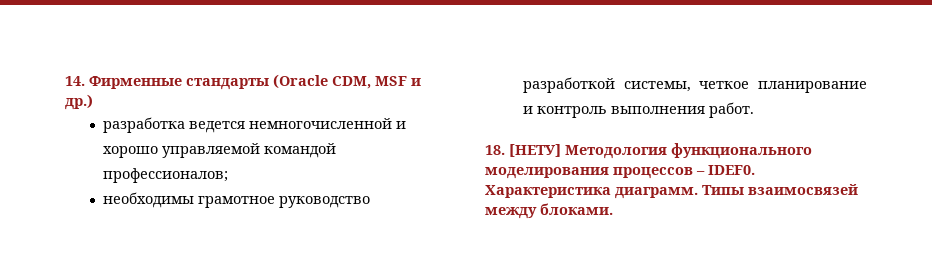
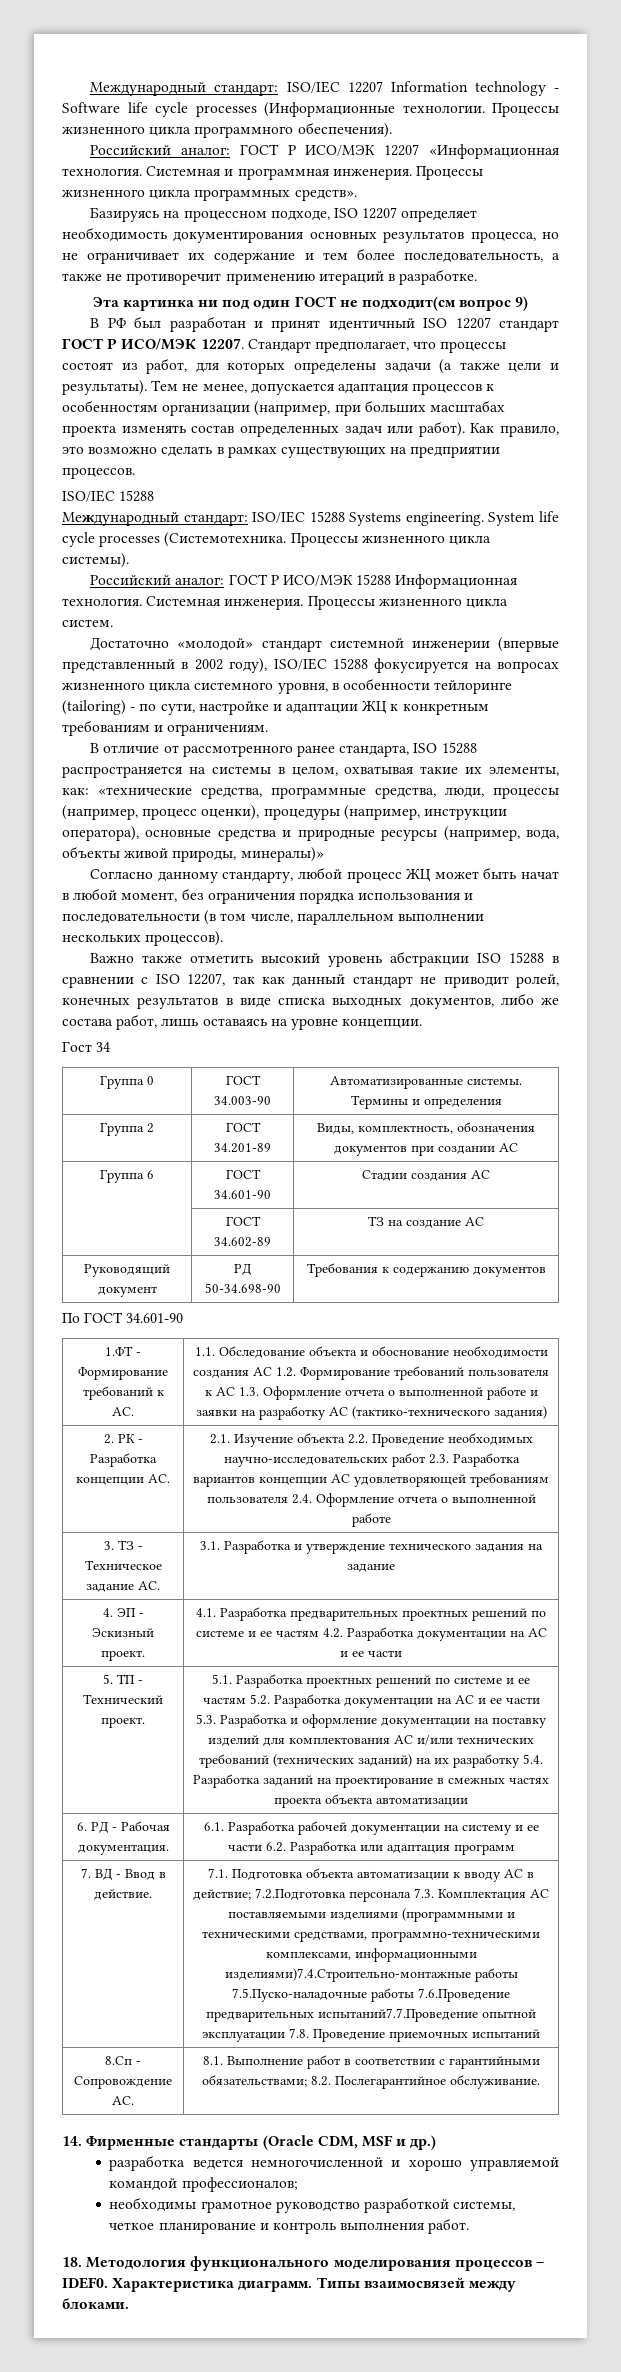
+ Международный стандарт: ISO/IEC 12207 Information technology - Software life cycle processes (Информационные технологии. Процессы жизненного цикла программного обеспечения).
+ Российский аналог: ГОСТ Р ИСО/МЭК 12207 «Информационная технология. Системная и программная инженерия. Процессы жизненного цикла программных средств».
+ Базируясь на процессном подходе, ISO 12207 определяет необходимость документирования основных результатов процесса, но не ограничивает их содержание и тем более последовательность, а также не противоречит применению итераций в разработке.
+ Эта картинка ни под один ГОСТ не подходит(см вопрос 9)
+ В РФ был разработан и принят идентичный ISO 12207 стандарт ГОСТ Р ИСО/МЭК 12207. Стандарт предполагает, что процессы состоят из работ, для которых определены задачи (а также цели и результаты). Тем не менее, допускается адаптация процессов к особенностям организации (например, при больших масштабах проекта изменять состав определенных задач или работ). Как правило, это возможно сделать в рамках существующих на предприятии процессов.
+ ISO/IEC 15288
+ Международный стандарт: ISO/IEC 15288 Systems engineering. System life cycle processes (Системотехника. Процессы жизненного цикла системы).
+ Российский аналог: ГОСТ Р ИСО/МЭК 15288 Информационная технология. Системная инженерия. Процессы жизненного цикла систем.
+ Достаточно «молодой» стандарт системной инженерии (впервые представленный в 2002 году), ISO/IEC 15288 фокусируется на вопросах жизненного цикла системного уровня, в особенности тейлоринге (tailoring) - по сути, настройке и адаптации ЖЦ к конкретным требованиям и ограничениям.
+ В отличие от рассмотренного ранее стандарта, ISO 15288 распространяется на системы в целом, охватывая такие их элементы, как: «технические средства, программные средства, люди, процессы (например, процесс оценки), процедуры (например, инструкции оператора), основные средства и природные ресурсы (например, вода, объекты живой природы, минералы)»
+ Согласно данному стандарту, любой процесс ЖЦ может быть начат в любой момент, без ограничения порядка использования и последовательности (в том числе, параллельном выполнении нескольких процессов).
+ Важно также отметить высокий уровень абстракции ISO 15288 в сравнении с ISO 12207, так как данный стандарт не приводит ролей, конечных результатов в виде списка выходных документов, либо же состава работ, лишь оставаясь на уровне концепции.
+ Гост 34
+ Группа 0 | ГОСТ 34.003-90 | Автоматизированные системы. Термины и определения
+ Группа 2 | ГОСТ 34.201-89 | Виды, комплектность, обозначения документов при создании АС
+ Группа 6 | ГОСТ 34.601-90 | Стадии создания АС
+ | ГОСТ 34.602-89 | ТЗ на создание АС
+ Руководящий документ | РД 50-34.698-90 | Требования к содержанию документов
+ По ГОСТ 34.601-90
+ 1.ФТ - Формирование требований к АС. | 1.1. Обследование объекта и обоснование необходимости создания АС 1.2. Формирование требований пользователя к АС 1.3. Оформление отчета о выполненной работе и заявки на разработку АС (тактико-технического задания)
+ 2. РК - Разработка концепции АС. | 2.1. Изучение объекта 2.2. Проведение необходимых научно-исследовательских работ 2.3. Разработка вариантов концепции АС удовлетворяющей требованиям пользователя 2.4. Оформление отчета о выполненной работе
+ 3. ТЗ - Техническое задание АС. | 3.1. Разработка и утверждение технического задания на задание
+ 4. ЭП - Эскизный проект. | 4.1. Разработка предварительных проектных решений по системе и ее частям 4.2. Разработка документации на АС и ее части
+ 5. ТП - Технический проект. | 5.1. Разработка проектных решений по системе и ее частям 5.2. Разработка документации на АС и ее части 5.3. Разработка и оформление документации на поставку изделий для комплектования АС и/или технических требований (технических заданий) на их разработку 5.4. Разработка заданий на проектирование в смежных частях проекта объекта автоматизации
+ 6. РД - Рабочая документация. | 6.1. Разработка рабочей документации на систему и ее части 6.2. Разработка или адаптация программ
+ 7. ВД - Ввод в действие. | 7.1. Подготовка объекта автоматизации к вводу АС в действие; 7.2.Подготовка персонала 7.3. Комплектация АС поставляемыми изделиями (программными и техническими средствами, программно-техническими комплексами, информационными изделиями)7.4.Строительно-монтажные работы 7.5.Пуско-наладочные работы 7.6.Проведение предварительных испытаний7.7.Проведение опытной эксплуатации 7.8. Проведение приемочных испытаний
+ 8.Сп - Сопровождение АС. | 8.1. Выполнение работ в соответствии с гарантийными обязательствами; 8.2. Послегарантийное обслуживание.
- 18. [НЕТУ] Методология функционального моделирования процессов – IDEF0.
+ 18. Методология функционального моделирования процессов – IDEF0.

